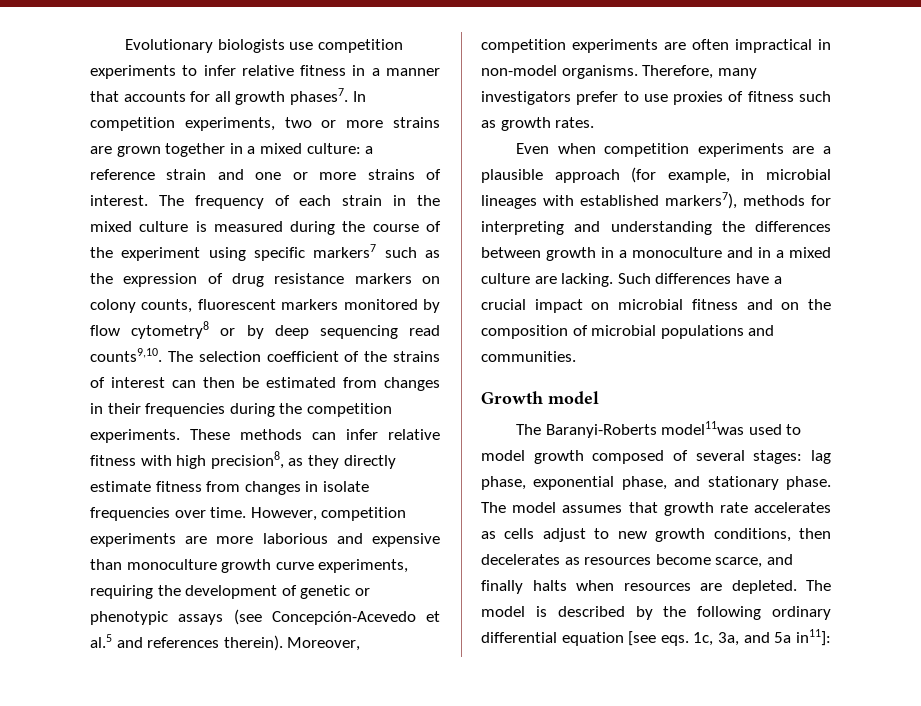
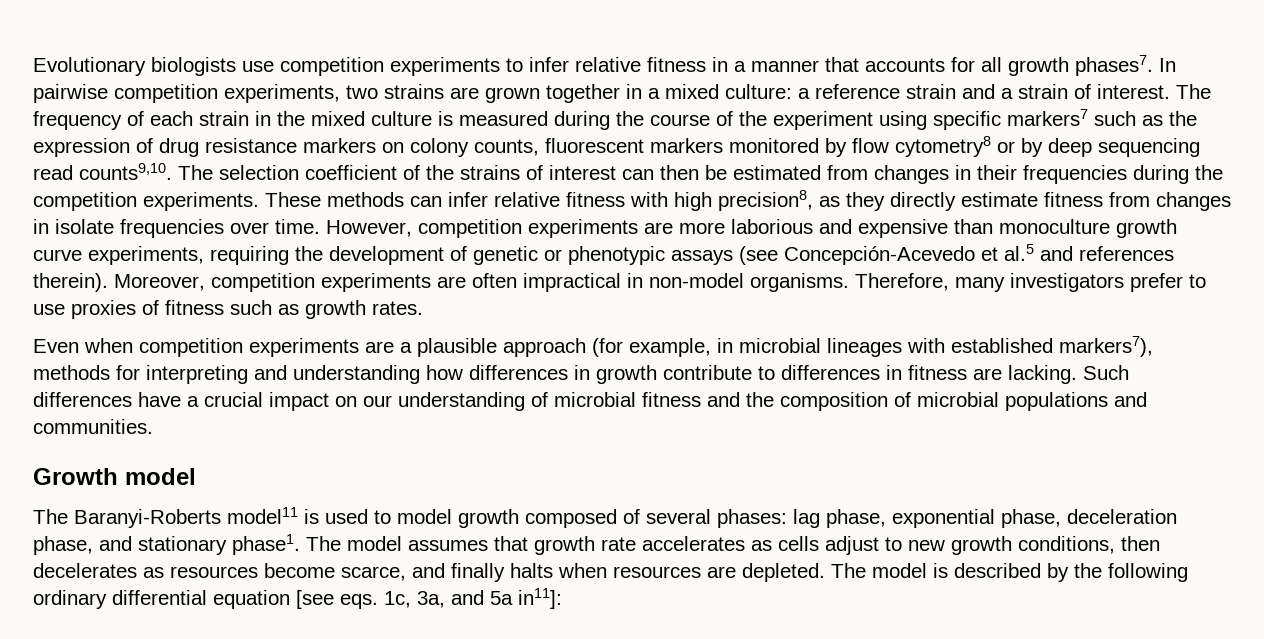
- In competition experiments, two or more strains are grown together in a mixed culture: a reference strain and one or more strains of interest.
+ In pairwise competition experiments, two strains are grown together in a mixed culture: a reference strain and a strain of interest.
- Even when competition experiments are a plausible approach (for example, in microbial lineages with established markers7), methods for interpreting and understanding the differences between growth in a monoculture and in a mixed culture are lacking.
+ Even when competition experiments are a plausible approach (for example, in microbial lineages with established markers7), methods for interpreting and understanding how differences in growth contribute to differences in fitness are lacking.
- Such differences have a crucial impact on microbial fitness and on the composition of microbial populations and communities.
+ Such differences have a crucial impact on our understanding of microbial fitness and the composition of microbial populations and communities.
- The Baranyi-Roberts model11was used to model growth composed of several stages: lag phase, exponential phase, and stationary phase.
+ The Baranyi-Roberts model11 is used to model growth composed of several phases: lag phase, exponential phase, deceleration phase, and stationary phase1.

